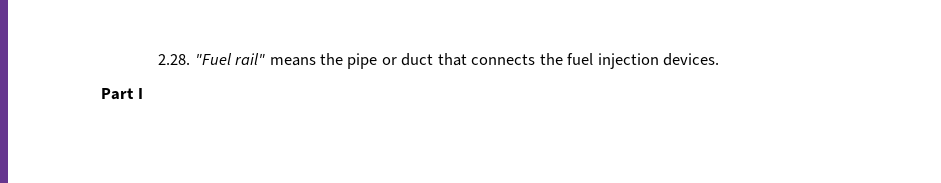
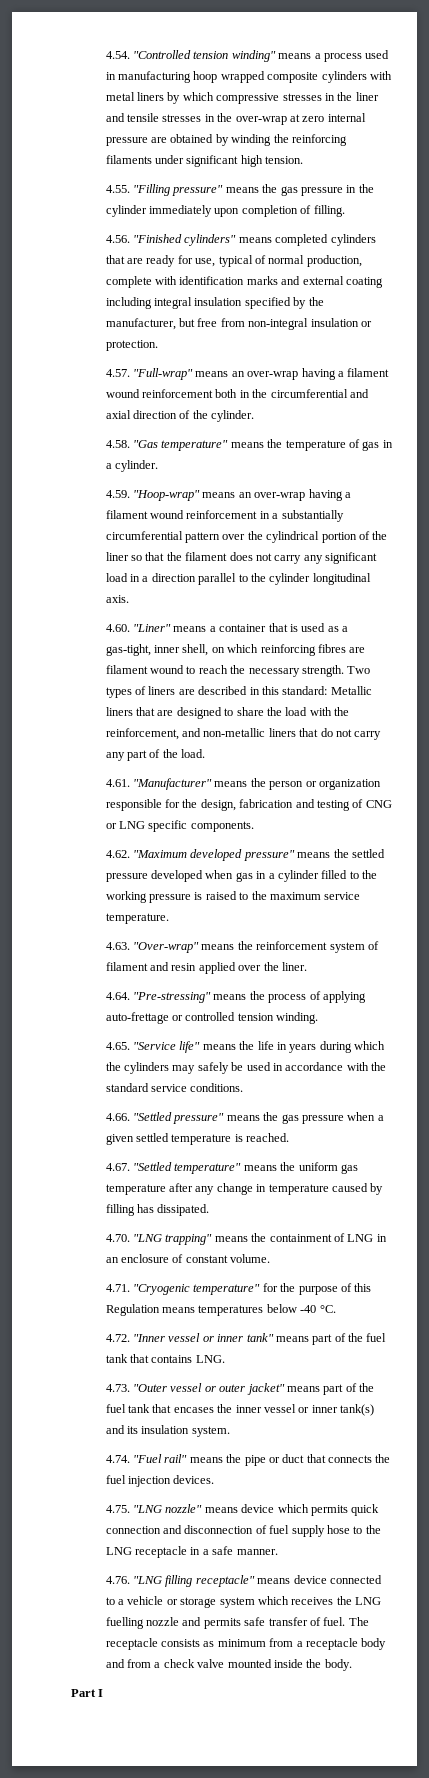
- 2.28. "Fuel rail" means the pipe or duct that connects the fuel injection devices.
+ 4.54. "Controlled tension winding" means a process used in manufacturing hoop wrapped composite cylinders with metal liners by which compressive stresses in the liner and tensile stresses in the over-wrap at zero internal pressure are obtained by winding the reinforcing filaments under significant high tension.
+ 4.55. "Filling pressure" means the gas pressure in the cylinder immediately upon completion of filling.
+ 4.56. "Finished cylinders" means completed cylinders that are ready for use, typical of normal production, complete with identification marks and external coating including integral insulation specified by the manufacturer, but free from non-integral insulation or protection.
+ 4.57. "Full-wrap" means an over-wrap having a filament wound reinforcement both in the circumferential and axial direction of the cylinder.
+ 4.58. "Gas temperature" means the temperature of gas in a cylinder.
+ 4.59. "Hoop-wrap" means an over-wrap having a filament wound reinforcement in a substantially circumferential pattern over the cylindrical portion of the liner so that the filament does not carry any significant load in a direction parallel to the cylinder longitudinal axis.
+ 4.60. "Liner" means a container that is used as a gas-tight, inner shell, on which reinforcing fibres are filament wound to reach the necessary strength. Two types of liners are described in this standard: Metallic liners that are designed to share the load with the reinforcement, and non-metallic liners that do not carry any part of the load.
+ 4.61. "Manufacturer" means the person or organization responsible for the design, fabrication and testing of CNG or LNG specific components.
+ 4.62. "Maximum developed pressure" means the settled pressure developed when gas in a cylinder filled to the working pressure is raised to the maximum service temperature.
+ 4.63. "Over-wrap" means the reinforcement system of filament and resin applied over the liner.
+ 4.64. "Pre-stressing" means the process of applying auto-frettage or controlled tension winding.
+ 4.65. "Service life" means the life in years during which the cylinders may safely be used in accordance with the standard service conditions.
+ 4.66. "Settled pressure" means the gas pressure when a given settled temperature is reached.
+ 4.67. "Settled temperature" means the uniform gas temperature after any change in temperature caused by filling has dissipated.
+ 4.70. "LNG trapping" means the containment of LNG in an enclosure of constant volume.
+ 4.71. "Cryogenic temperature" for the purpose of this Regulation means temperatures below -40 °C.
+ 4.72. "Inner vessel or inner tank" means part of the fuel tank that contains LNG.
+ 4.73. "Outer vessel or outer jacket" means part of the fuel tank that encases the inner vessel or inner tank(s) and its insulation system.
+ 4.74. "Fuel rail" means the pipe or duct that connects the fuel injection devices.
+ 4.75. "LNG nozzle" means device which permits quick connection and disconnection of fuel supply hose to the LNG receptacle in a safe manner.
+ 4.76. "LNG filling receptacle" means device connected to a vehicle or storage system which receives the LNG fuelling nozzle and permits safe transfer of fuel. The receptacle consists as minimum from a receptacle body and from a check valve mounted inside the body.

